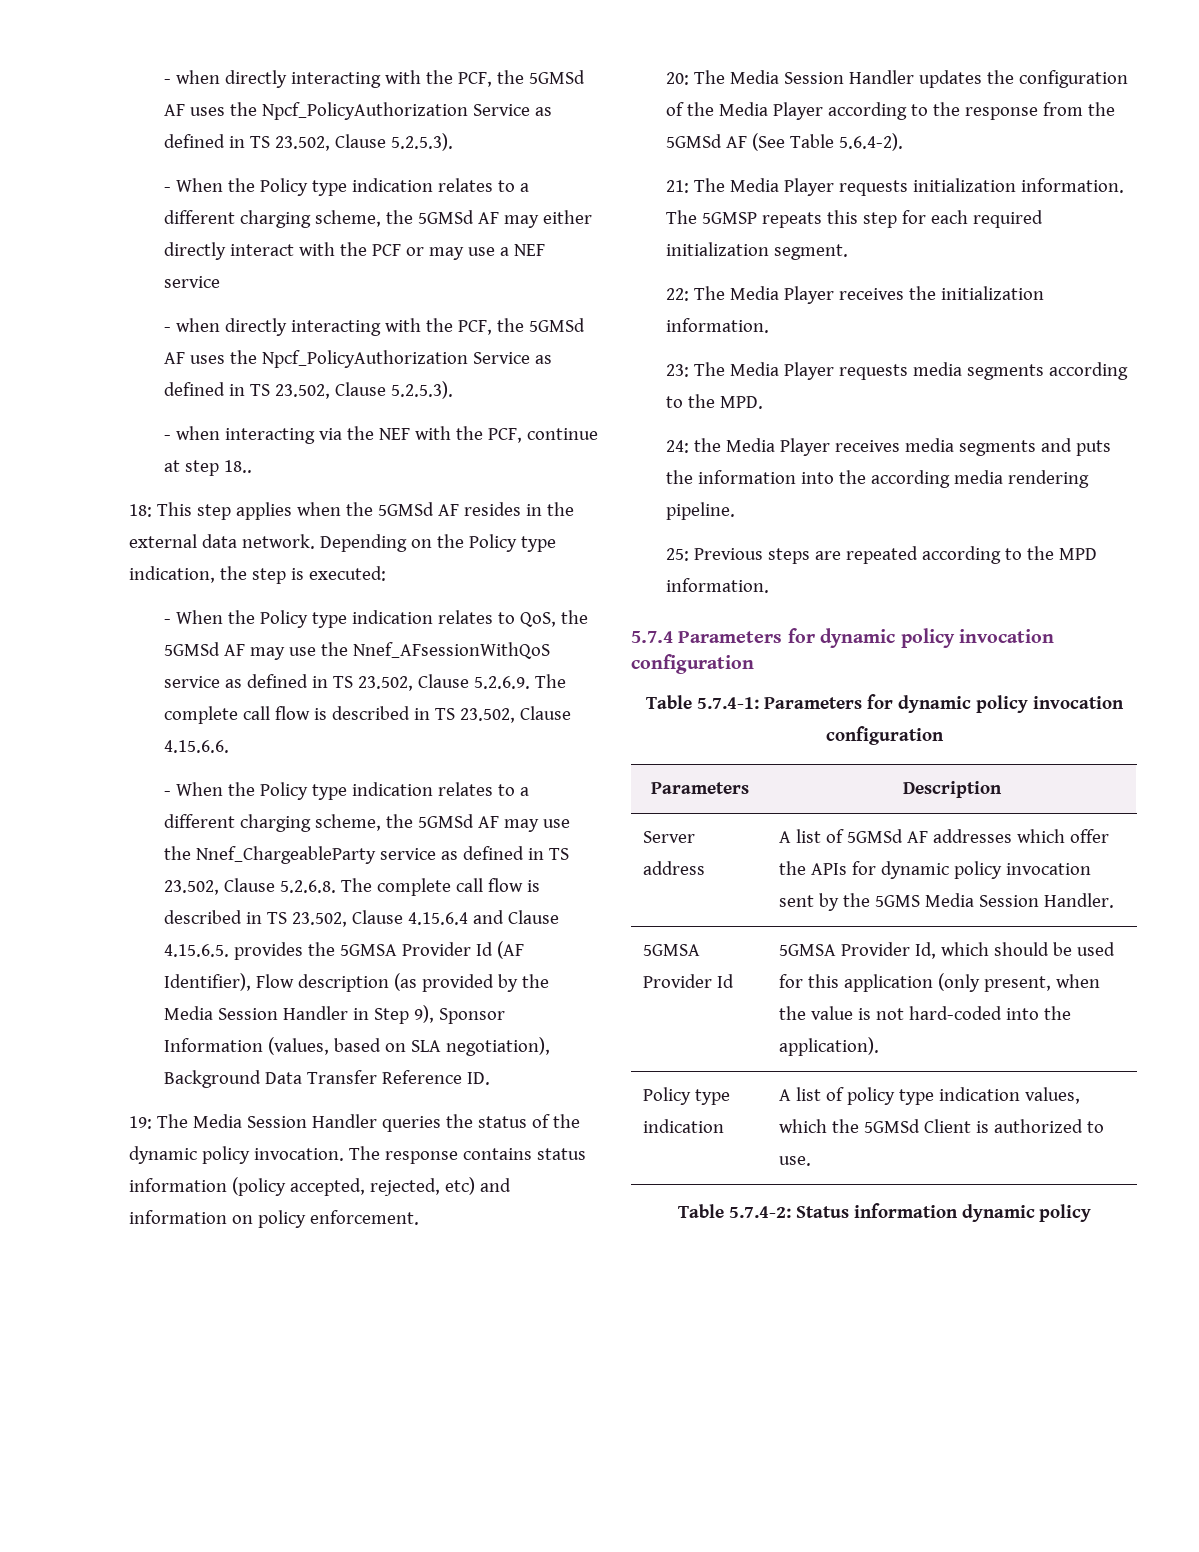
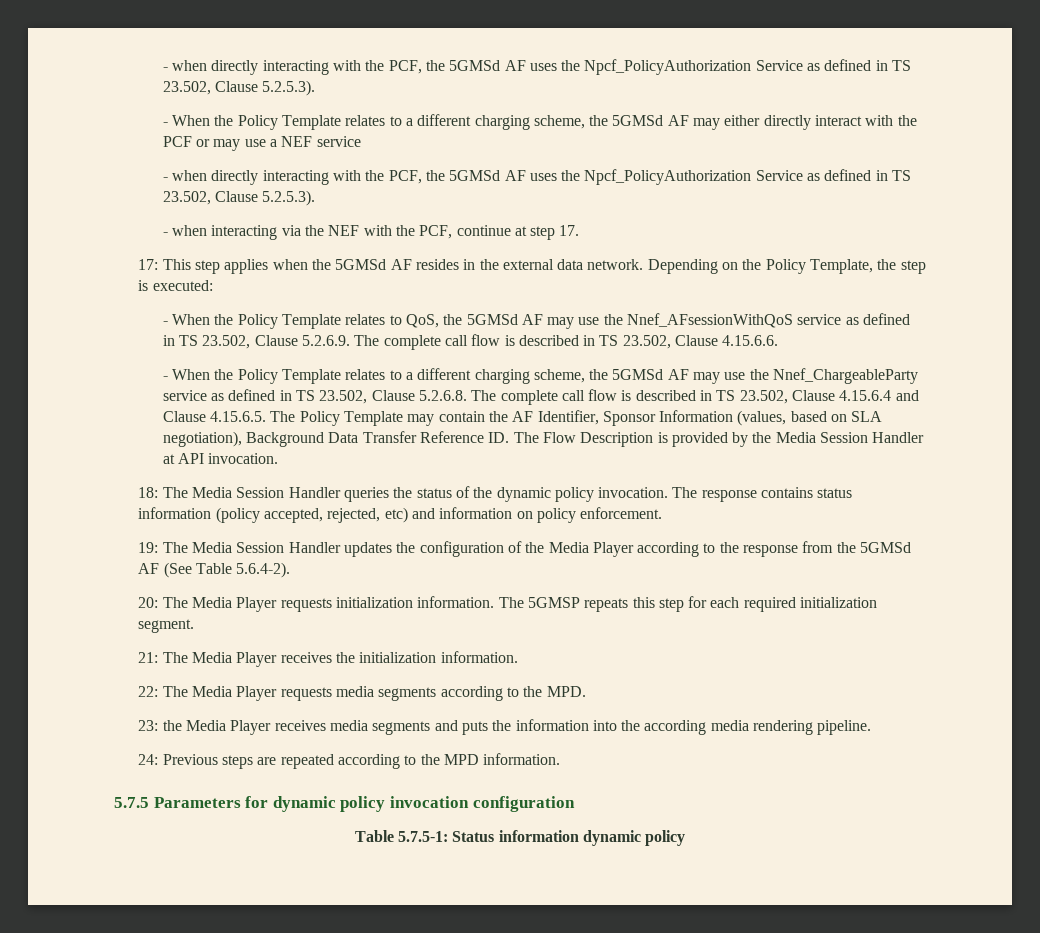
- - When the Policy type indication relates to a different charging scheme, the 5GMSd AF may either directly interact with the PCF or may use a NEF service
+ - When the Policy Template relates to a different charging scheme, the 5GMSd AF may either directly interact with the PCF or may use a NEF service
- - when interacting via the NEF with the PCF, continue at step 18..
- 18: This step applies when the 5GMSd AF resides in the external data network.
+ - when interacting via the NEF with the PCF, continue at step 17.
+ 17: This step applies when the 5GMSd AF resides in the external data network.
- Depending on the Policy type indication, the step is executed:
+ Depending on the Policy Template, the step is executed:
- - When the Policy type indication relates to QoS, the 5GMSd AF may use the Nnef_AFsessionWithQoS service as defined in TS 23.502, Clause 5.2.6.9. The complete call flow is described in TS 23.502, Clause 4.15.6.6.
+ - When the Policy Template relates to QoS, the 5GMSd AF may use the Nnef_AFsessionWithQoS service as defined in TS 23.502, Clause 5.2.6.9. The complete call flow is described in TS 23.502, Clause 4.15.6.6.
- - When the Policy type indication relates to a different charging scheme, the 5GMSd AF may use the Nnef_ChargeableParty service as defined in TS 23.502, Clause 5.2.6.8. The complete call flow is described in TS 23.502, Clause 4.15.6.4 and Clause 4.15.6.5. provides the 5GMSA Provider Id (AF Identifier), Flow description (as provided by the Media Session Handler in Step 9), Sponsor Information (values, based on SLA negotiation), Background Data Transfer Reference ID.
- 19:
+ - When the Policy Template relates to a different charging scheme, the 5GMSd AF may use the Nnef_ChargeableParty service as defined in TS 23.502, Clause 5.2.6.8. The complete call flow is described in TS 23.502, Clause 4.15.6.4 and Clause 4.15.6.5. The Policy Template may contain the AF Identifier, Sponsor Information (values, based on SLA negotiation), Background Data Transfer Reference ID. The Flow Description is provided by the Media Session Handler at API invocation.
+ 18:
- 20: The Media Session Handler updates the configuration of the Media Player according to the response from the 5GMSd AF (See Table 5.6.4-2).
+ 19: The Media Session Handler updates the configuration of the Media Player according to the response from the 5GMSd AF (See Table 5.6.4-2).
- 21: The Media Player requests initialization information.
+ 20: The Media Player requests initialization information.
- 22: The Media Player receives the initialization information.
+ 21: The Media Player receives the initialization information.
- 23: The Media Player requests media segments according to the MPD.
+ 22: The Media Player requests media segments according to the MPD.
- 24: the Media Player receives media segments and puts the information into the according media rendering pipeline.
+ 23: the Media Player receives media segments and puts the information into the according media rendering pipeline.
- 25: Previous steps are repeated according to the MPD information.
+ 24: Previous steps are repeated according to the MPD information.
- 5.7.4 Parameters for dynamic policy invocation configuration
+ 5.7.5 Parameters for dynamic policy invocation configuration
- Table 5.7.4-1: Parameters for dynamic policy invocation configuration
- Parameters | Description
- Server address | A list of 5GMSd AF addresses which offer the APIs for dynamic policy invocation sent by the 5GMS Media Session Handler.
- 5GMSA Provider Id | 5GMSA Provider Id, which should be used for this application (only present, when the value is not hard-coded into the application).
- Policy type indication | A list of policy type indication values, which the 5GMSd Client is authorized to use.
- Table 5.7.4-2: Status information dynamic policy
+ Table 5.7.5-1: Status information dynamic policy

